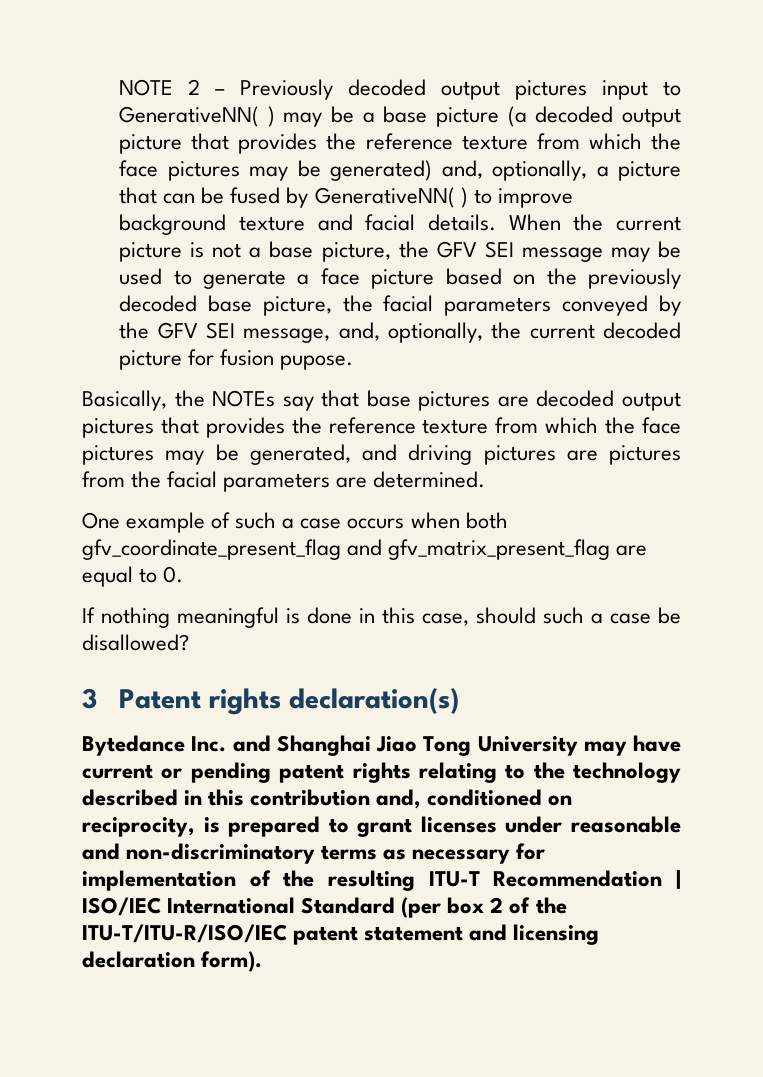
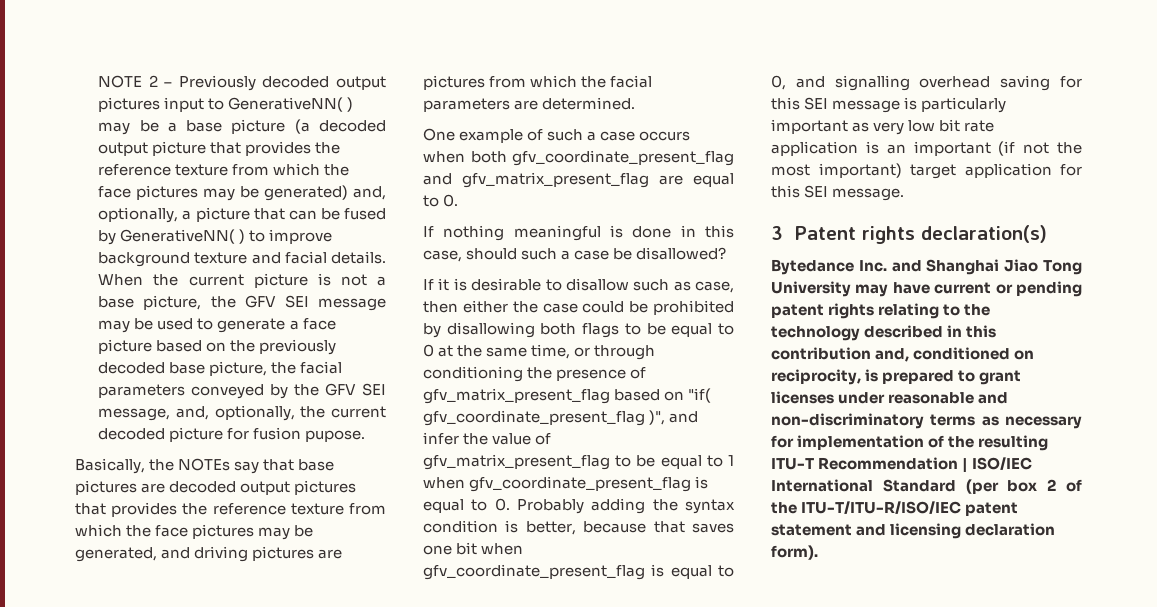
- Basically, the NOTEs say that base pictures are decoded output pictures that provides the reference texture from which the face pictures may be generated, and driving pictures are pictures from the facial parameters are determined.
+ Basically, the NOTEs say that base pictures are decoded output pictures that provides the reference texture from which the face pictures may be generated, and driving pictures are pictures from which the facial parameters are determined.
+ If it is desirable to disallow such as case, then either the case could be prohibited by disallowing both flags to be equal to 0 at the same time, or through conditioning the presence of gfv_matrix_present_flag based on "if( gfv_coordinate_present_flag )", and infer the value of gfv_matrix_present_flag to be equal to 1 when gfv_coordinate_present_flag is equal to 0. Probably adding the syntax condition is better, because that saves one bit when gfv_coordinate_present_flag is equal to 0, and signalling overhead saving for this SEI message is particularly important as very low bit rate application is an important (if not the most important) target application for this SEI message.

